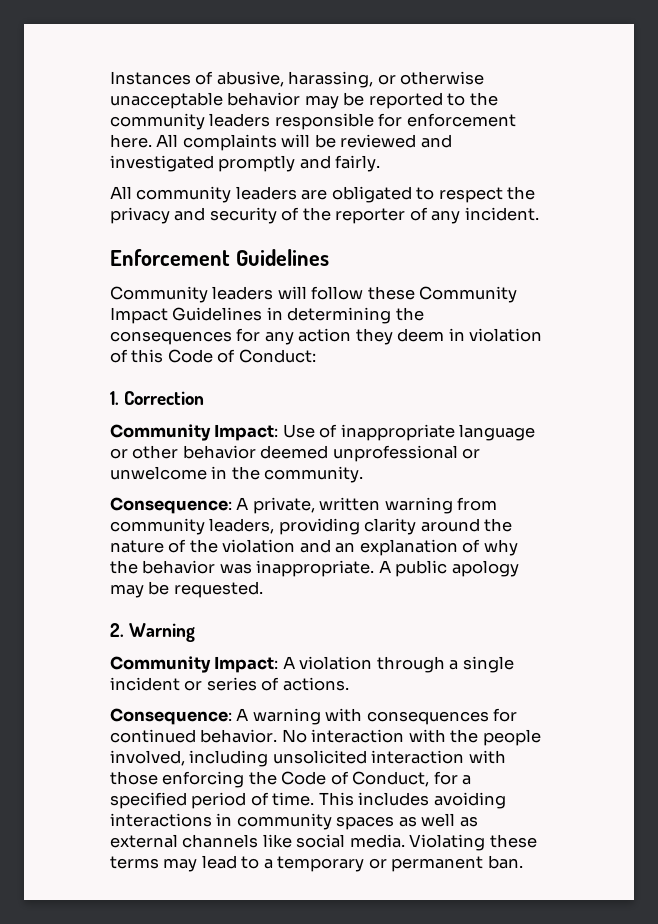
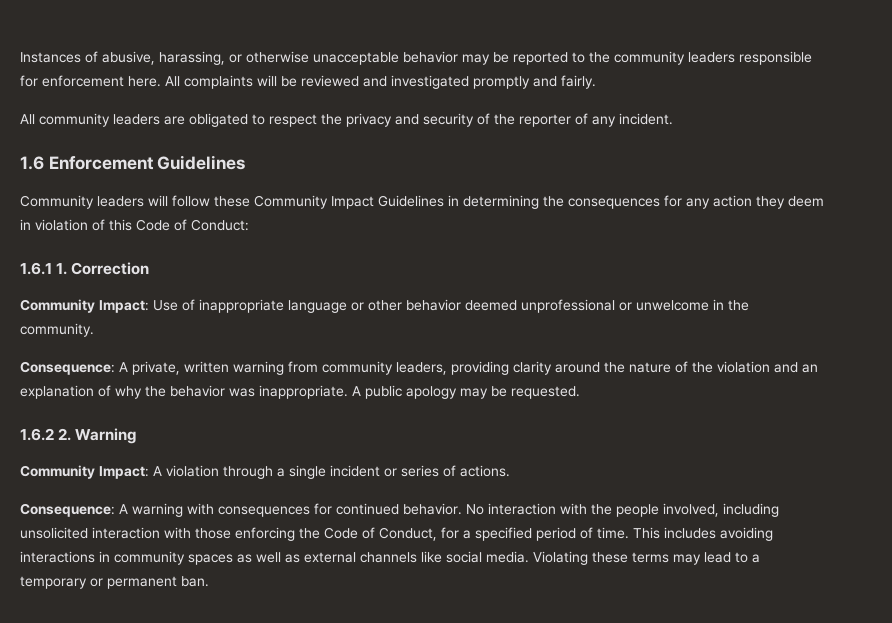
- Enforcement Guidelines
+ 1.6 Enforcement Guidelines
- 1. Correction
+ 1.6.1 1. Correction
- 2. Warning
+ 1.6.2 2. Warning

